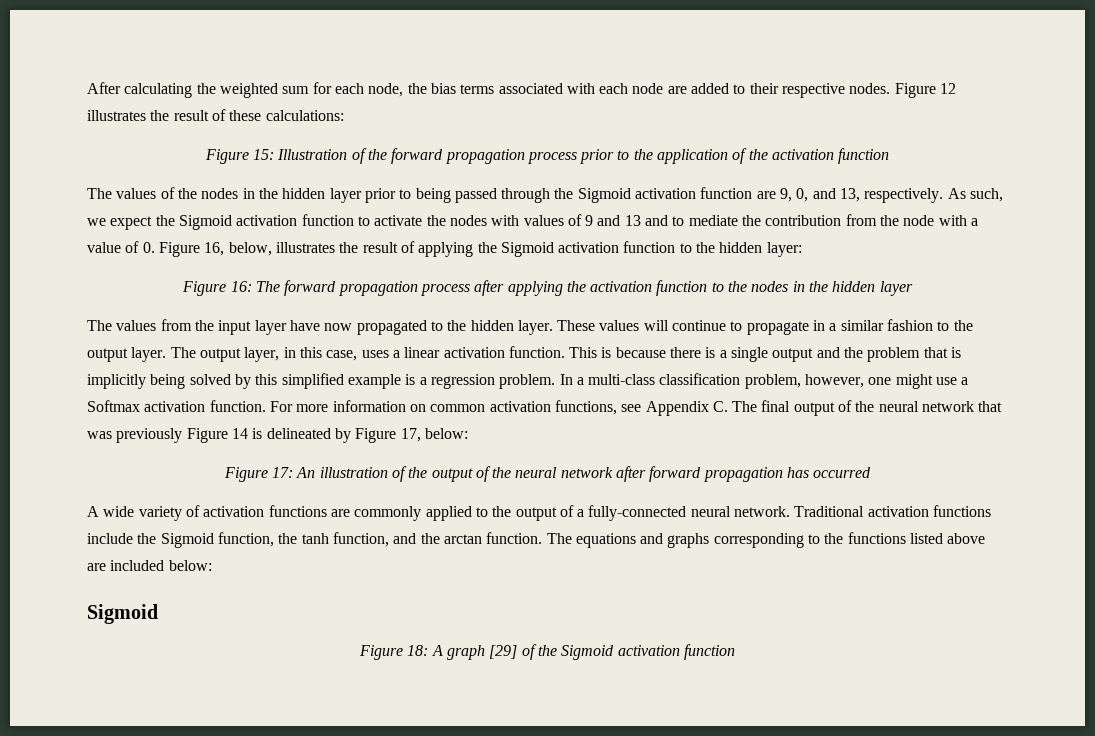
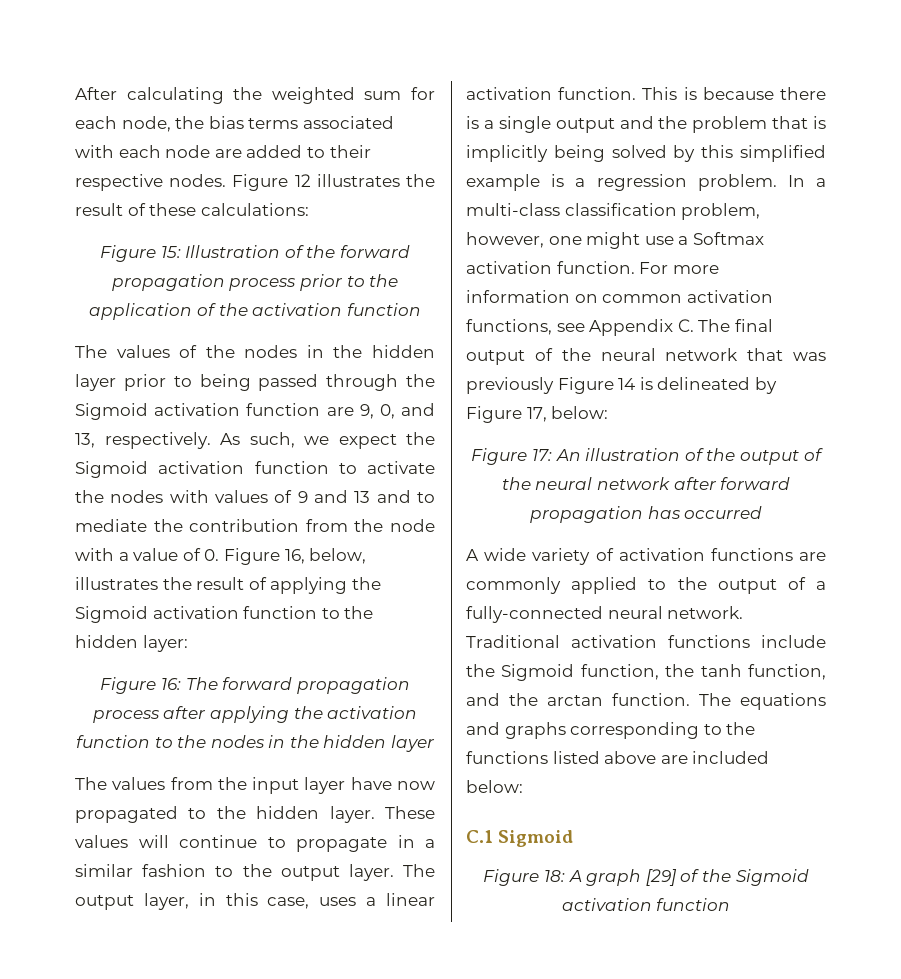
  The equations and graphs corresponding to the functions listed above are included below:
- Sigmoid
+ C.1 Sigmoid

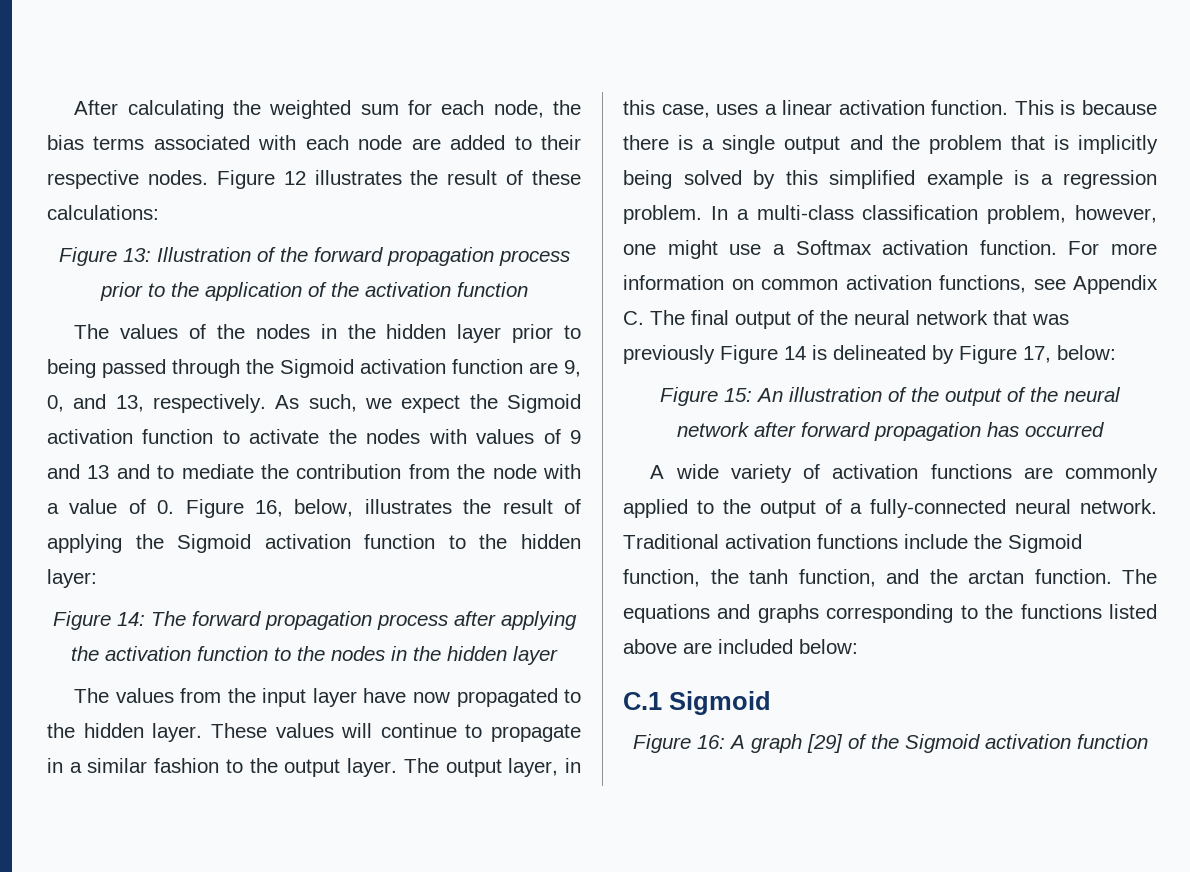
- Figure 15: Illustration of the forward propagation process prior to the application of the activation function
+ Figure 13: Illustration of the forward propagation process prior to the application of the activation function
- Figure 16: The forward propagation process after applying the activation function to the nodes in the hidden layer
+ Figure 14: The forward propagation process after applying the activation function to the nodes in the hidden layer
- Figure 17: An illustration of the output of the neural network after forward propagation has occurred
+ Figure 15: An illustration of the output of the neural network after forward propagation has occurred
- Figure 18: A graph [29] of the Sigmoid activation function
+ Figure 16: A graph [29] of the Sigmoid activation function

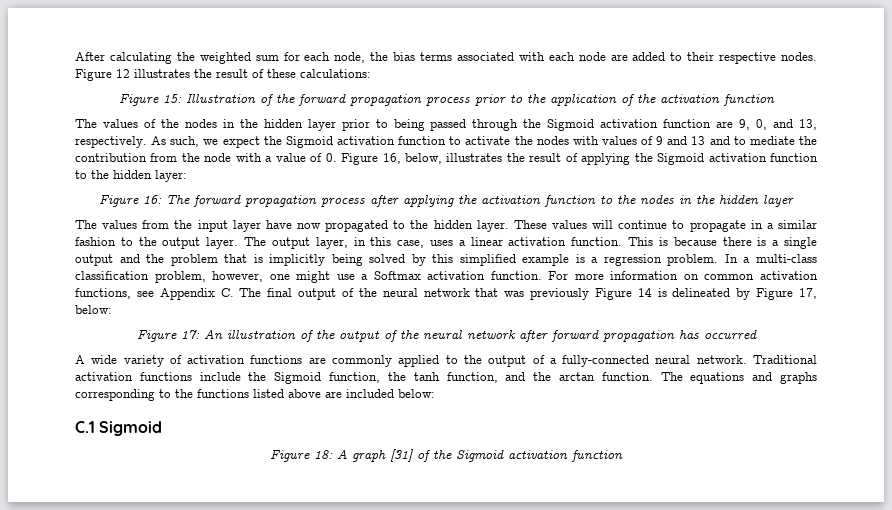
- Figure 13: Illustration of the forward propagation process prior to the application of the activation function
+ Figure 15: Illustration of the forward propagation process prior to the application of the activation function
- Figure 14: The forward propagation process after applying the activation function to the nodes in the hidden layer
+ Figure 16: The forward propagation process after applying the activation function to the nodes in the hidden layer
- Figure 15: An illustration of the output of the neural network after forward propagation has occurred
+ Figure 17: An illustration of the output of the neural network after forward propagation has occurred
- Figure 16: A graph [29] of the Sigmoid activation function
+ Figure 18: A graph [31] of the Sigmoid activation function

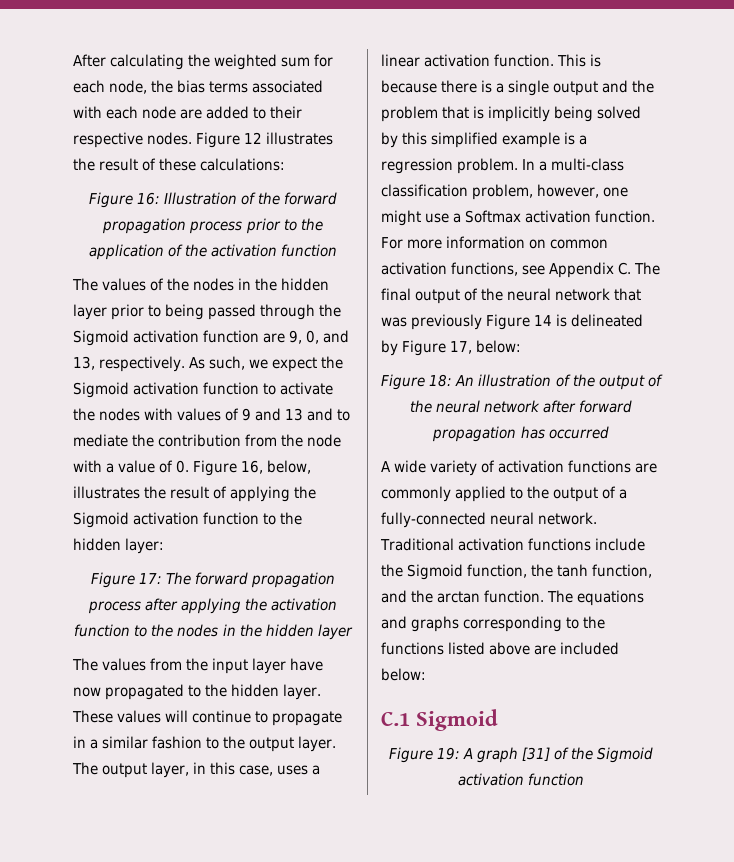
- Figure 15: Illustration of the forward propagation process prior to the application of the activation function
+ Figure 16: Illustration of the forward propagation process prior to the application of the activation function
- Figure 16: The forward propagation process after applying the activation function to the nodes in the hidden layer
+ Figure 17: The forward propagation process after applying the activation function to the nodes in the hidden layer
- Figure 17: An illustration of the output of the neural network after forward propagation has occurred
+ Figure 18: An illustration of the output of the neural network after forward propagation has occurred
- Figure 18: A graph [31] of the Sigmoid activation function
+ Figure 19: A graph [31] of the Sigmoid activation function

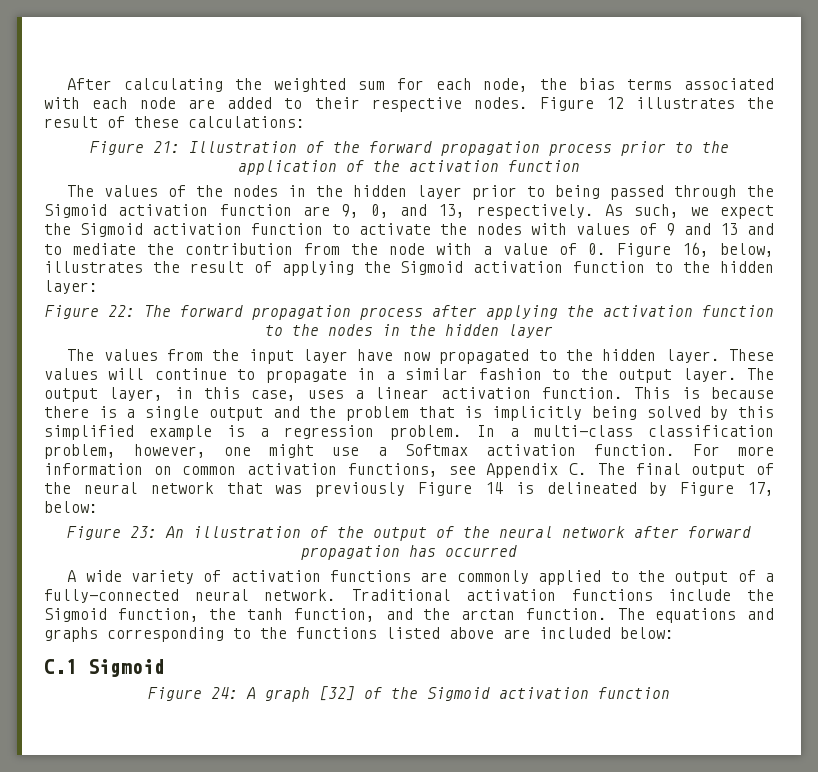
- Figure 16: Illustration of the forward propagation process prior to the application of the activation function
+ Figure 21: Illustration of the forward propagation process prior to the application of the activation function
- Figure 17: The forward propagation process after applying the activation function to the nodes in the hidden layer
+ Figure 22: The forward propagation process after applying the activation function to the nodes in the hidden layer
- Figure 18: An illustration of the output of the neural network after forward propagation has occurred
+ Figure 23: An illustration of the output of the neural network after forward propagation has occurred
- Figure 19: A graph [31] of the Sigmoid activation function
+ Figure 24: A graph [32] of the Sigmoid activation function

